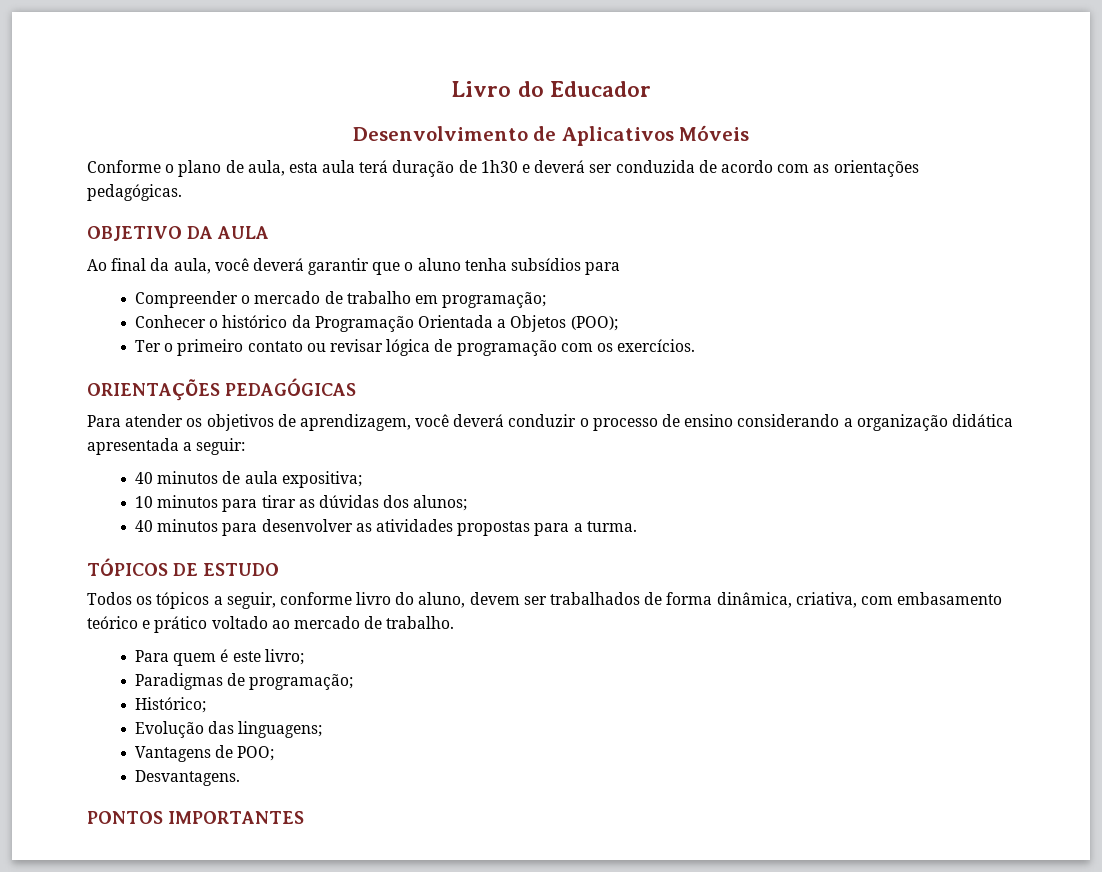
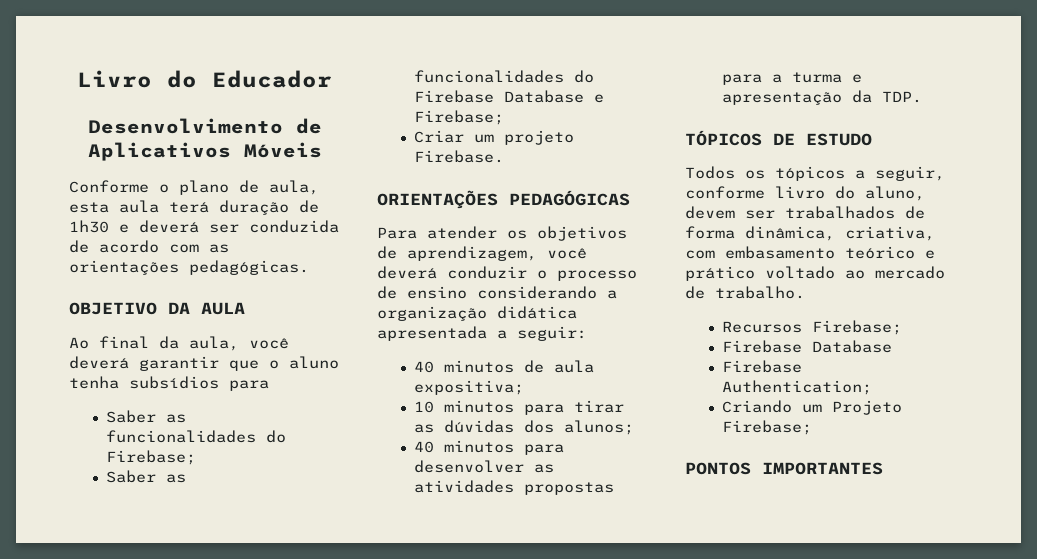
- Compreender o mercado de trabalho em programação;
- Conhecer o histórico da Programação Orientada a Objetos (POO);
- Ter o primeiro contato ou revisar lógica de programação com os exercícios.
+ Saber as funcionalidades do Firebase;
+ Saber as funcionalidades do Firebase Database e Firebase;
+ Criar um projeto Firebase.
- 40 minutos para desenvolver as atividades propostas para a turma.
+ 40 minutos para desenvolver as atividades propostas para a turma e apresentação da TDP.
- Para quem é este livro;
- Paradigmas de programação;
- Histórico;
- Evolução das linguagens;
- Vantagens de POO;
- Desvantagens.
+ Recursos Firebase;
+ Firebase Database
+ Firebase Authentication;
+ Criando um Projeto Firebase;

